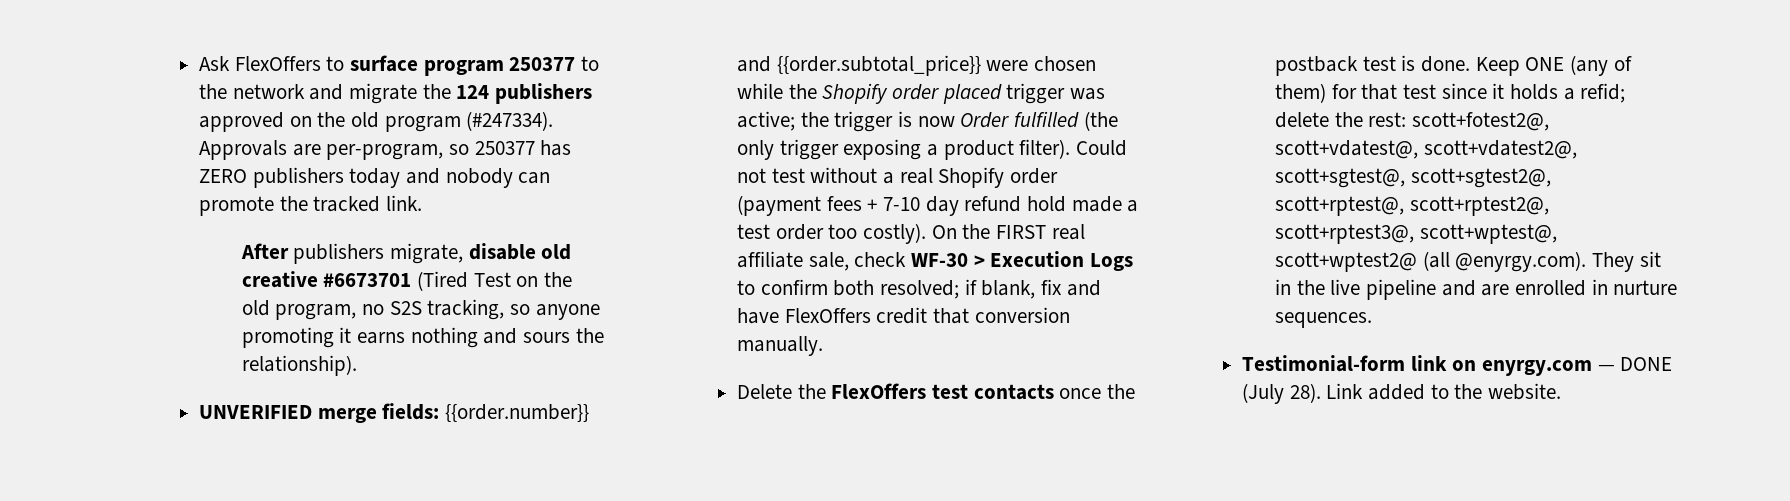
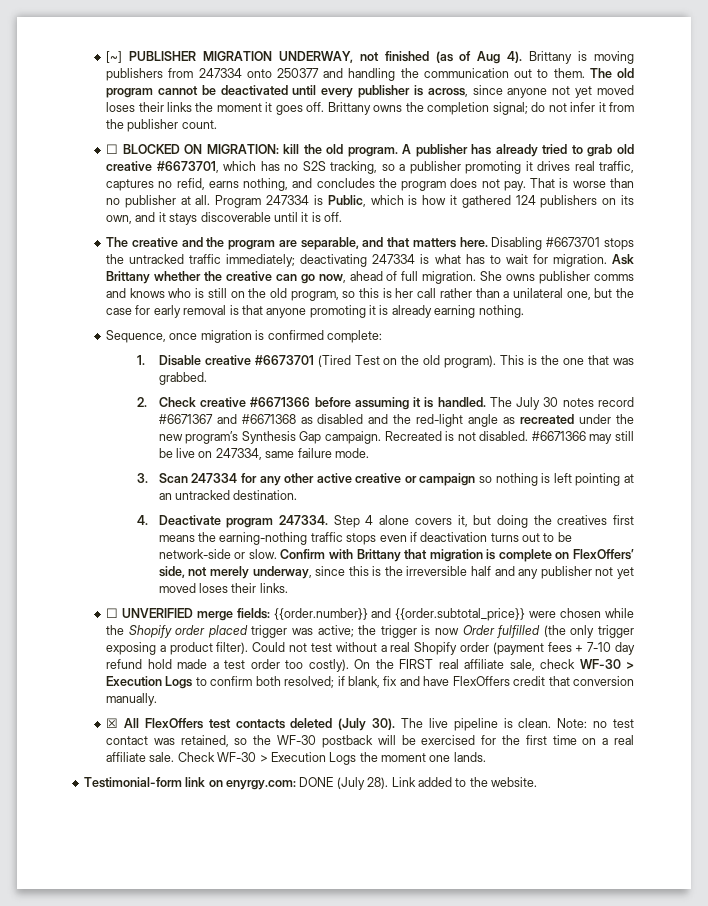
- Ask FlexOffers to surface program 250377 to the network and migrate the 124 publishers approved on the old program (#247334). Approvals are per-program, so 250377 has ZERO publishers today and nobody can promote the tracked link.
- After publishers migrate, disable old creative #6673701 (Tired Test on the old program, no S2S tracking, so anyone promoting it earns nothing and sours the relationship).
- UNVERIFIED merge fields: {{order.number}} and {{order.subtotal_price}} were chosen while the Shopify order placed trigger was active; the trigger is now Order fulfilled (the only trigger exposing a product filter).
+ [~] PUBLISHER MIGRATION UNDERWAY, not finished (as of Aug 4). Brittany is moving publishers from 247334 onto 250377 and handling the communication out to them. The old program cannot be deactivated until every publisher is across, since anyone not yet moved loses their links the moment it goes off. Brittany owns the completion signal; do not infer it from the publisher count.
+ ☐ BLOCKED ON MIGRATION: kill the old program. A publisher has already tried to grab old creative #6673701, which has no S2S tracking, so a publisher promoting it drives real traffic, captures no refid, earns nothing, and concludes the program does not pay. That is worse than no publisher at all. Program 247334 is Public, which is how it gathered 124 publishers on its own, and it stays discoverable until it is off.
+ The creative and the program are separable, and that matters here. Disabling #6673701 stops the untracked traffic immediately; deactivating 247334 is what has to wait for migration. Ask Brittany whether the creative can go now, ahead of full migration. She owns publisher comms and knows who is still on the old program, so this is her call rather than a unilateral one, but the case for early removal is that anyone promoting it is already earning nothing.
+ Sequence, once migration is confirmed complete:
+ 1. Disable creative #6673701 (Tired Test on the old program). This is the one that was grabbed.
+ 2. Check creative #6671366 before assuming it is handled. The July 30 notes record #6671367 and #6671368 as disabled and the red-light angle as recreated under the new program’s Synthesis Gap campaign. Recreated is not disabled. #6671366 may still be live on 247334, same failure mode.
+ 3. Scan 247334 for any other active creative or campaign so nothing is left pointing at an untracked destination.
+ 4. Deactivate program 247334. Step 4 alone covers it, but doing the creatives first means the earning-nothing traffic stops even if deactivation turns out to be network-side or slow. Confirm with Brittany that migration is complete on FlexOffers’ side, not merely underway, since this is the irreversible half and any publisher not yet moved loses their links.
+ ☐ UNVERIFIED merge fields: {{order.number}} and {{order.subtotal_price}} were chosen while the Shopify order placed trigger was active; the trigger is now Order fulfilled (the only trigger exposing a product filter).
- Delete the FlexOffers test contacts once the postback test is done. Keep ONE (any of them) for that test since it holds a refid; delete the rest: scott+fotest2@, scott+vdatest@, scott+vdatest2@, scott+sgtest@, scott+sgtest2@, scott+rptest@, scott+rptest2@, scott+rptest3@, scott+wptest@, scott+wptest2@ (all @enyrgy.com). They sit in the live pipeline and are enrolled in nurture sequences.
+ ☒ All FlexOffers test contacts deleted (July 30). The live pipeline is clean. Note: no test contact was retained, so the WF-30 postback will be exercised for the first time on a real affiliate sale. Check WF-30 > Execution Logs the moment one lands.
- Testimonial-form link on enyrgy.com — DONE (July 28).
+ Testimonial-form link on enyrgy.com: DONE (July 28).

